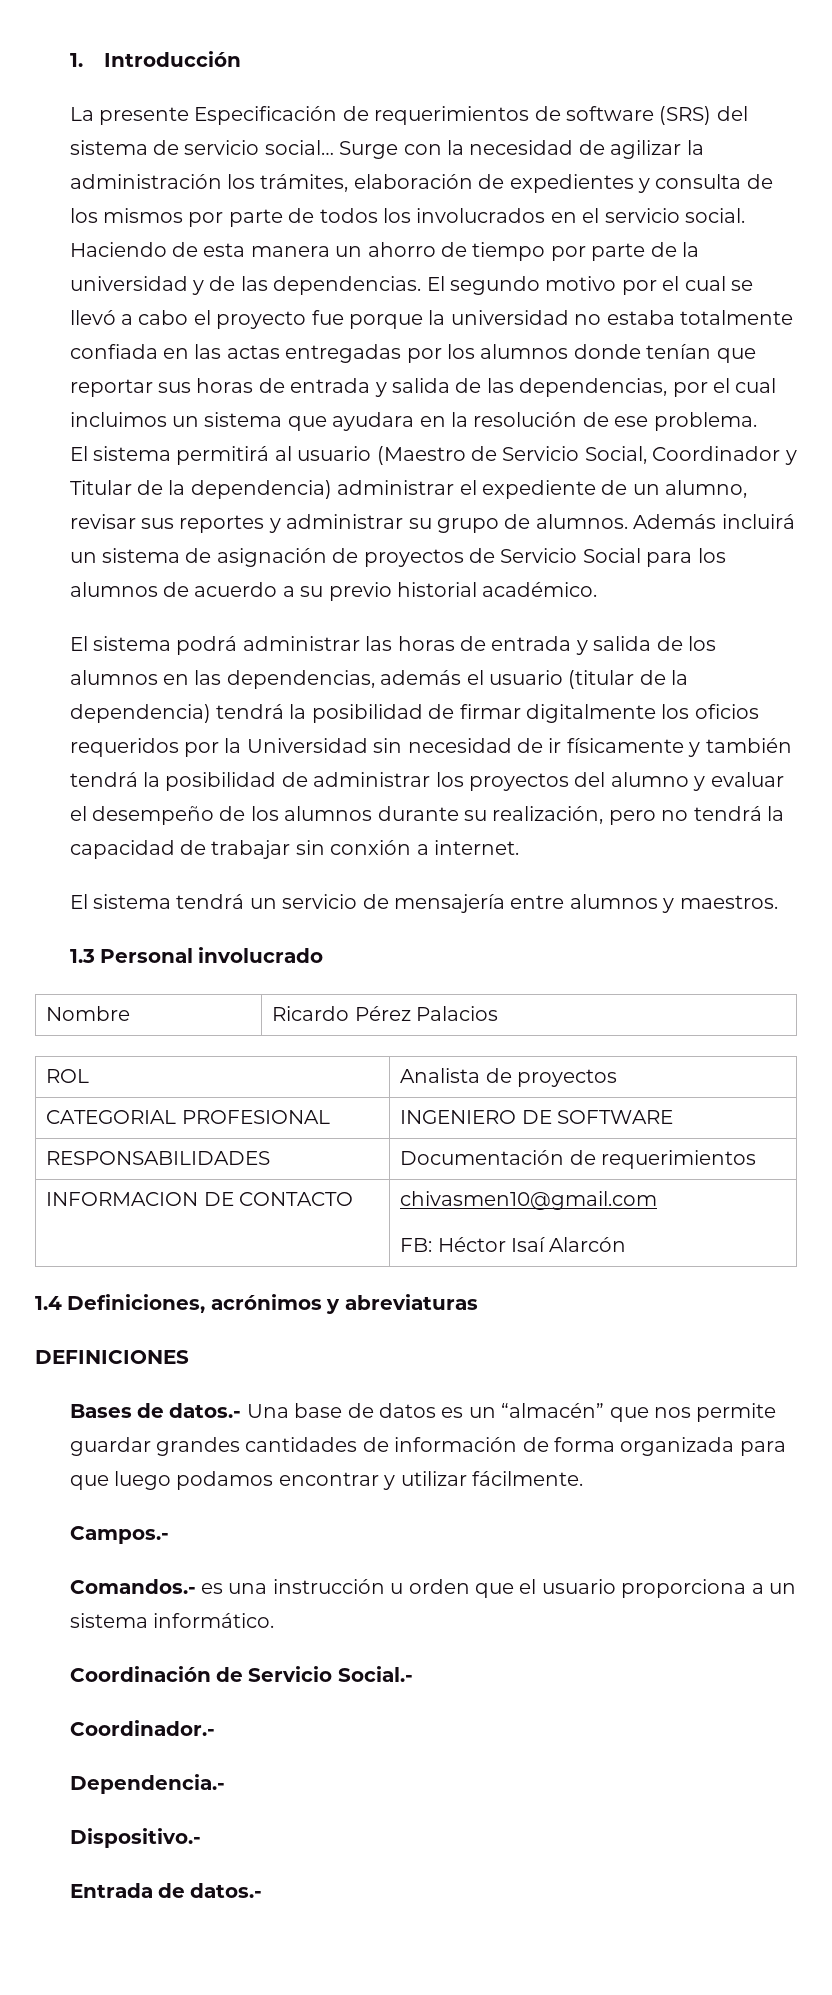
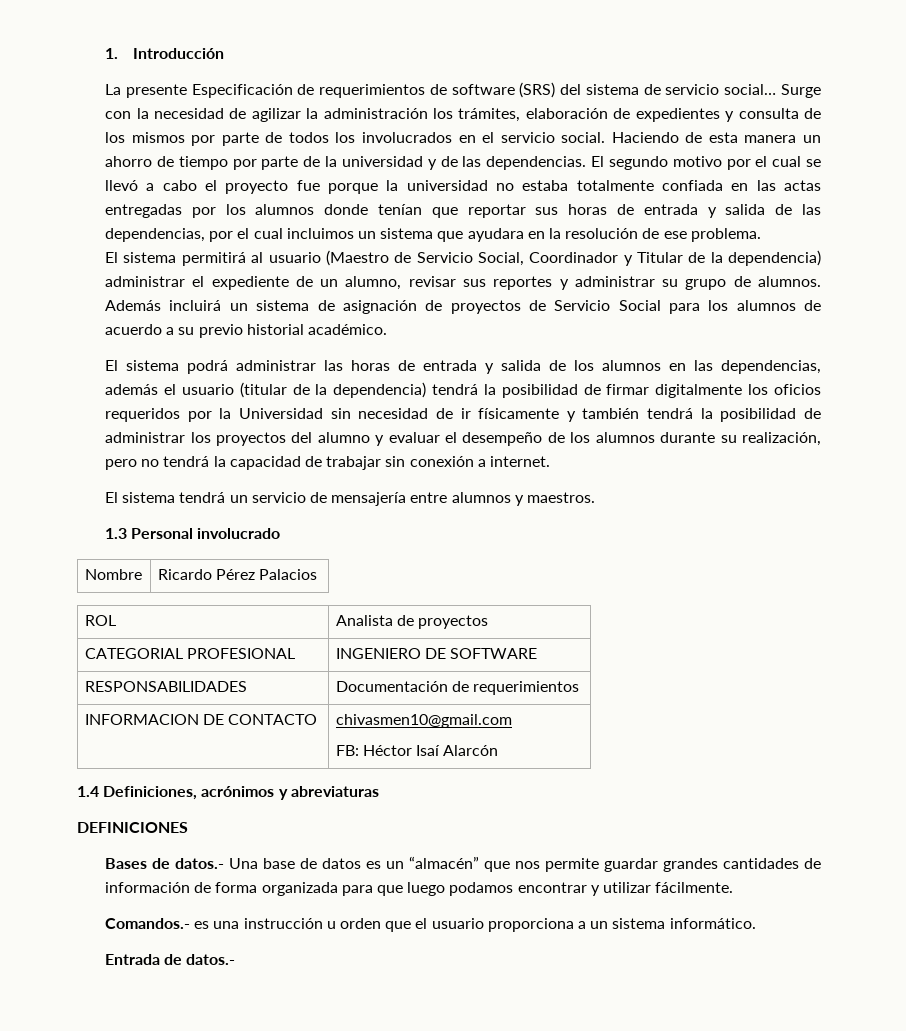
- El sistema podrá administrar las horas de entrada y salida de los alumnos en las dependencias, además el usuario (titular de la dependencia) tendrá la posibilidad de firmar digitalmente los oficios requeridos por la Universidad sin necesidad de ir físicamente y también tendrá la posibilidad de administrar los proyectos del alumno y evaluar el desempeño de los alumnos durante su realización, pero no tendrá la capacidad de trabajar sin conxión a internet.
+ El sistema podrá administrar las horas de entrada y salida de los alumnos en las dependencias, además el usuario (titular de la dependencia) tendrá la posibilidad de firmar digitalmente los oficios requeridos por la Universidad sin necesidad de ir físicamente y también tendrá la posibilidad de administrar los proyectos del alumno y evaluar el desempeño de los alumnos durante su realización, pero no tendrá la capacidad de trabajar sin conexión a internet.
- Campos.-
- Coordinación de Servicio Social.-
- Coordinador.-
- Dependencia.-
- Dispositivo.-

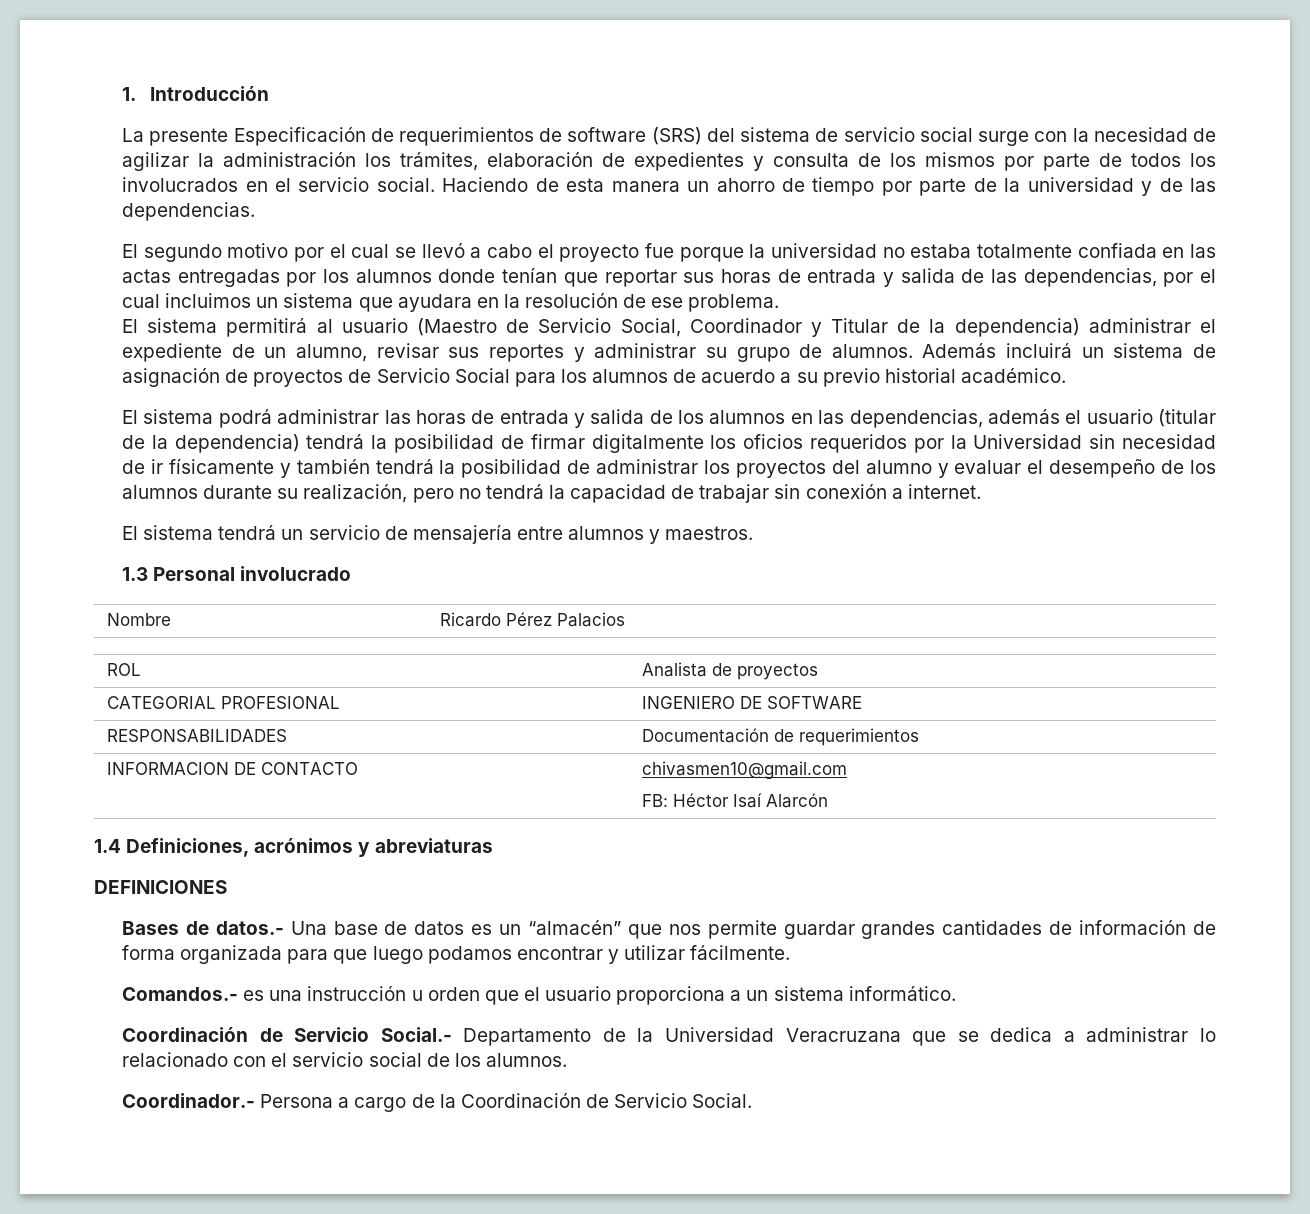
- La presente Especificación de requerimientos de software (SRS) del sistema de servicio social… Surge con la necesidad de agilizar la administración los trámites, elaboración de expedientes y consulta de los mismos por parte de todos los involucrados en el servicio social.
+ La presente Especificación de requerimientos de software (SRS) del sistema de servicio social surge con la necesidad de agilizar la administración los trámites, elaboración de expedientes y consulta de los mismos por parte de todos los involucrados en el servicio social.
- Haciendo de esta manera un ahorro de tiempo por parte de la universidad y de las dependencias. El segundo motivo por el cual se llevó a cabo el proyecto fue porque la universidad no estaba totalmente confiada en las actas entregadas por los alumnos donde tenían que reportar sus horas de entrada y salida de las dependencias, por el cual incluimos un sistema que ayudara en la resolución de ese problema.
+ Haciendo de esta manera un ahorro de tiempo por parte de la universidad y de las dependencias.
+ El segundo motivo por el cual se llevó a cabo el proyecto fue porque la universidad no estaba totalmente confiada en las actas entregadas por los alumnos donde tenían que reportar sus horas de entrada y salida de las dependencias, por el cual incluimos un sistema que ayudara en la resolución de ese problema.
- Entrada de datos.-
+ Coordinación de Servicio Social.- Departamento de la Universidad Veracruzana que se dedica a administrar lo relacionado con el servicio social de los alumnos.
+ Coordinador.- Persona a cargo de la Coordinación de Servicio Social.

